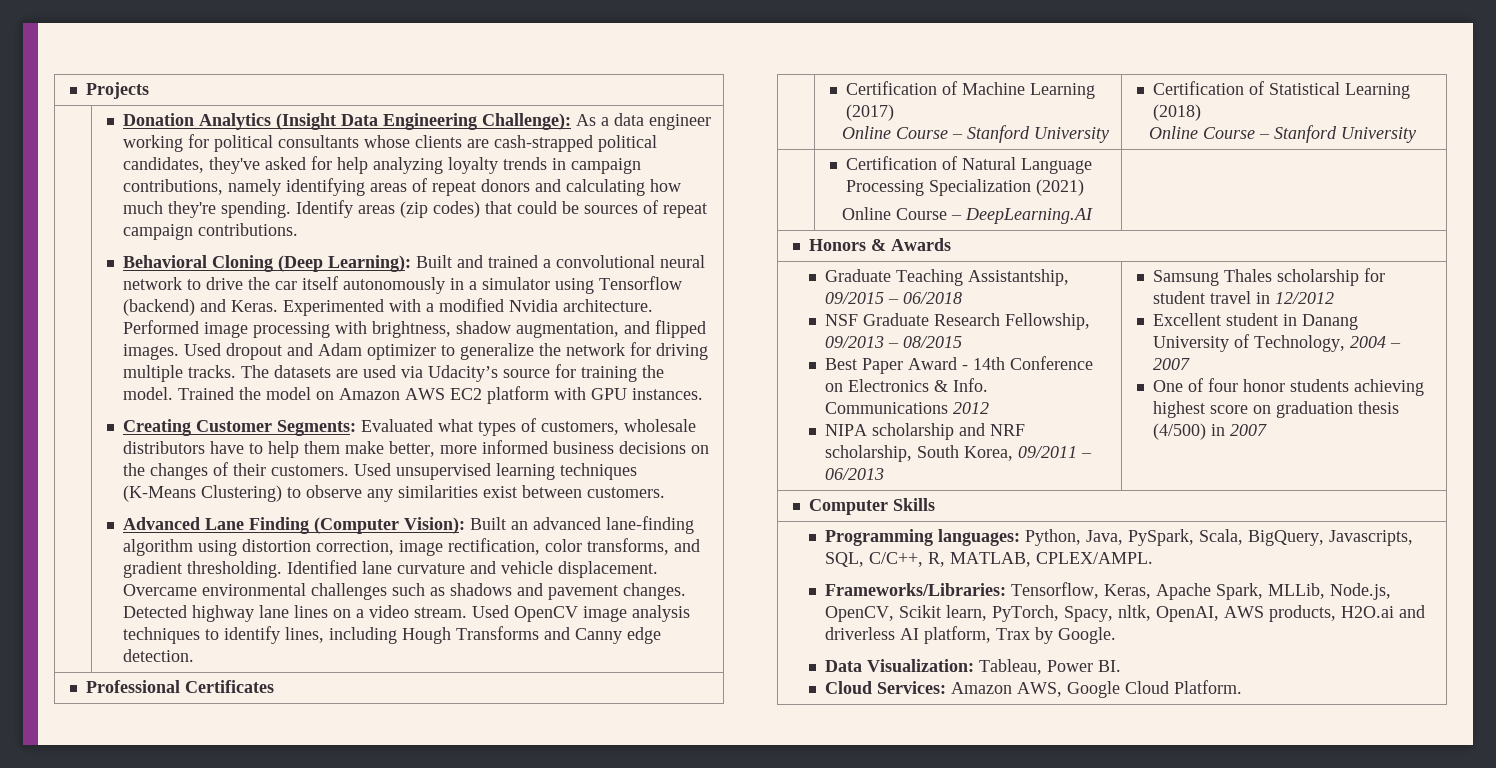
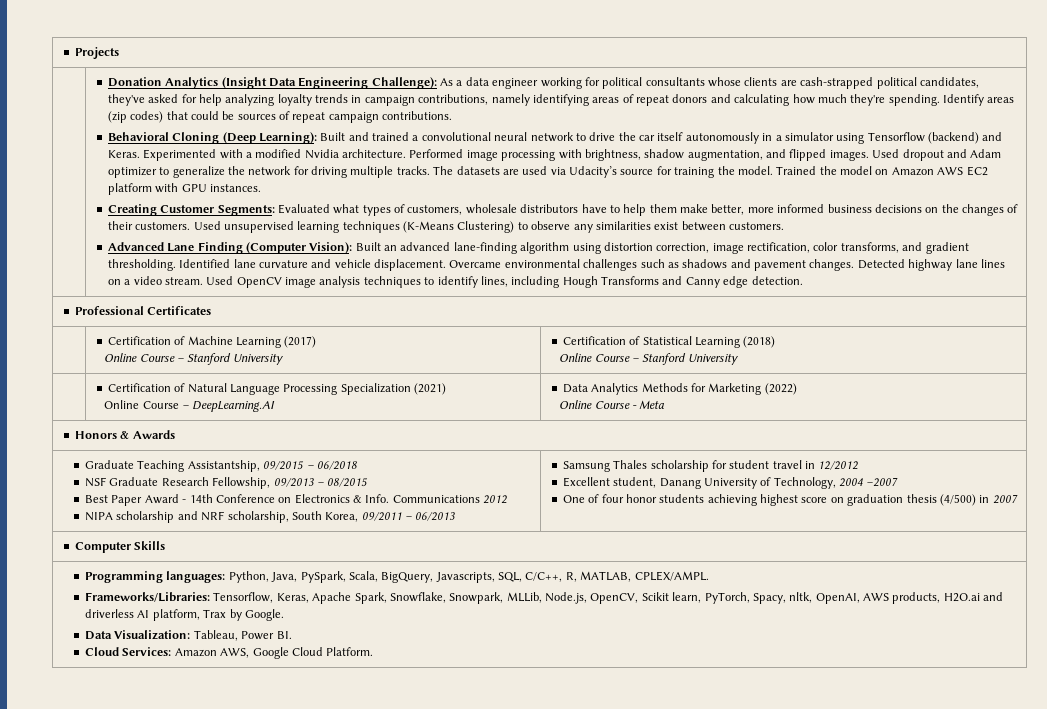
  | Certification of Natural Language Processing Specialization (2021)
- Online Course – DeepLearning.AI |
+ Online Course – DeepLearning.AI | Data Analytics Methods for Marketing (2022)
+ Online Course - Meta
- Excellent student in Danang University of Technology, 2004 – 2007
+ Excellent student, Danang University of Technology, 2004 –2007
- Frameworks/Libraries: Tensorflow, Keras, Apache Spark, MLLib, Node.js, OpenCV, Scikit learn, PyTorch, Spacy, nltk, OpenAI, AWS products, H2O.ai and driverless AI platform, Trax by Google.
+ Frameworks/Libraries: Tensorflow, Keras, Apache Spark, Snowflake, Snowpark, MLLib, Node.js, OpenCV, Scikit learn, PyTorch, Spacy, nltk, OpenAI, AWS products, H2O.ai and driverless AI platform, Trax by Google.

